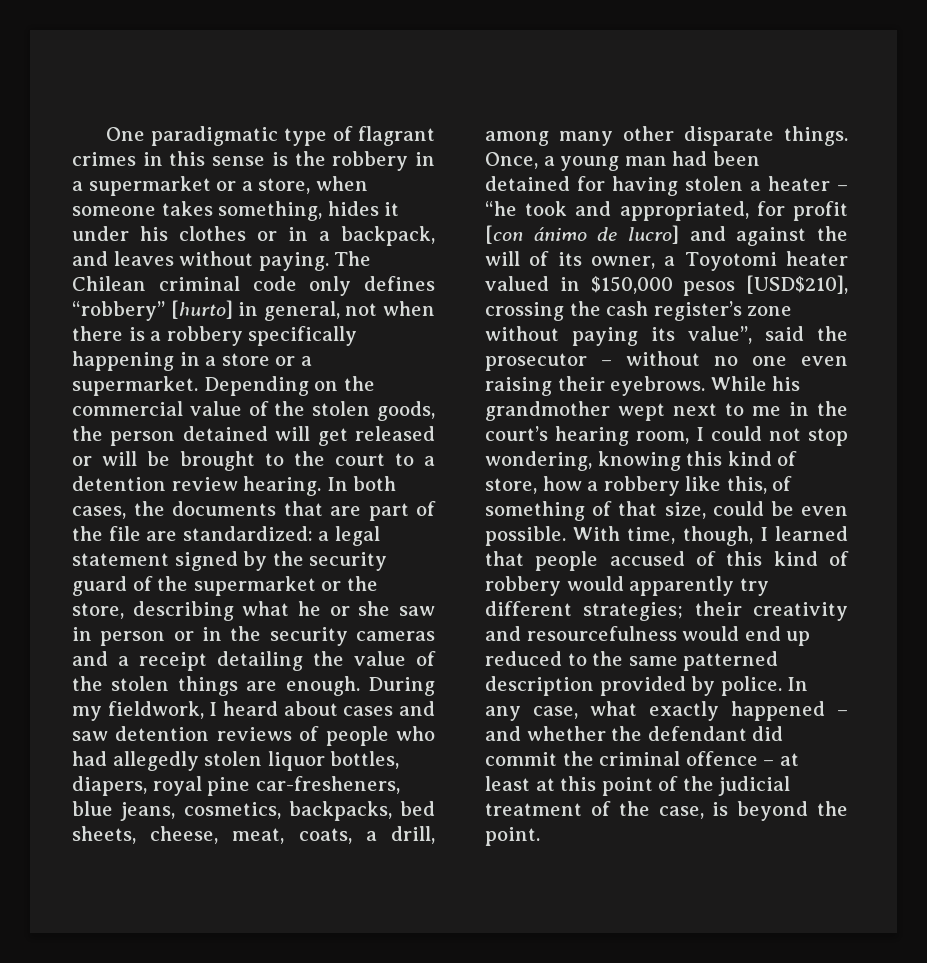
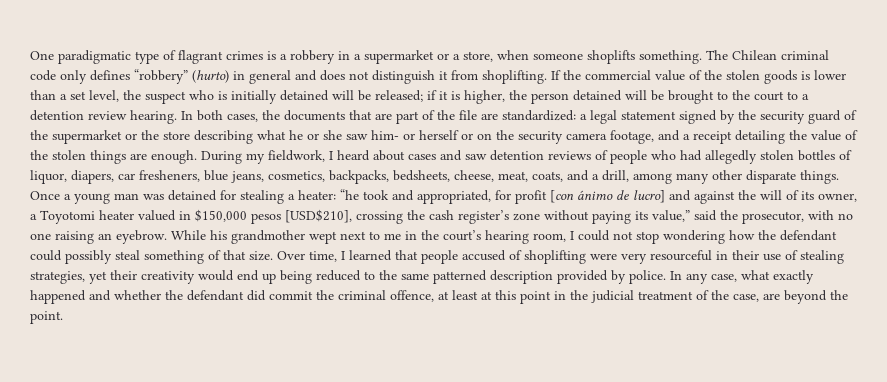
- One paradigmatic type of flagrant crimes in this sense is the robbery in a supermarket or a store, when someone takes something, hides it under his clothes or in a backpack, and leaves without paying.
+ One paradigmatic type of flagrant crimes is a robbery in a supermarket or a store, when someone shoplifts something.
- The Chilean criminal code only defines “robbery” [hurto] in general, not when there is a robbery specifically happening in a store or a supermarket. Depending on the commercial value of the stolen goods, the person detained will get released or will be brought to the court to a detention review hearing.
+ The Chilean criminal code only defines “robbery” (hurto) in general and does not distinguish it from shoplifting. If the commercial value of the stolen goods is lower than a set level, the suspect who is initially detained will be released; if it is higher, the person detained will be brought to the court to a detention review hearing.
- In both cases, the documents that are part of the file are standardized: a legal statement signed by the security guard of the supermarket or the store, describing what he or she saw in person or in the security cameras and a receipt detailing the value of the stolen things are enough.
+ In both cases, the documents that are part of the file are standardized: a legal statement signed by the security guard of the supermarket or the store describing what he or she saw him- or herself or on the security camera footage, and a receipt detailing the value of the stolen things are enough.
- During my fieldwork, I heard about cases and saw detention reviews of people who had allegedly stolen liquor bottles, diapers, royal pine car-fresheners, blue jeans, cosmetics, backpacks, bed sheets, cheese, meat, coats, a drill, among many other disparate things.
+ During my fieldwork, I heard about cases and saw detention reviews of people who had allegedly stolen bottles of liquor, diapers, car fresheners, blue jeans, cosmetics, backpacks, bedsheets, cheese, meat, coats, and a drill, among many other disparate things.
- Once, a young man had been detained for having stolen a heater – “he took and appropriated, for profit [con ánimo de lucro] and against the will of its owner, a Toyotomi heater valued in $150,000 pesos [USD$210], crossing the cash register’s zone without paying its value”, said the prosecutor – without no one even raising their eyebrows.
+ Once a young man was detained for stealing a heater: “he took and appropriated, for profit [con ánimo de lucro] and against the will of its owner, a Toyotomi heater valued in $150,000 pesos [USD$210], crossing the cash register’s zone without paying its value,” said the prosecutor, with no one raising an eyebrow.
- While his grandmother wept next to me in the court’s hearing room, I could not stop wondering, knowing this kind of store, how a robbery like this, of something of that size, could be even possible. With time, though, I learned that people accused of this kind of robbery would apparently try different strategies; their creativity and resourcefulness would end up reduced to the same patterned description provided by police.
+ While his grandmother wept next to me in the court’s hearing room, I could not stop wondering how the defendant could possibly steal something of that size. Over time, I learned that people accused of shoplifting were very resourceful in their use of stealing strategies, yet their creativity would end up being reduced to the same patterned description provided by police.
- In any case, what exactly happened – and whether the defendant did commit the criminal offence – at least at this point of the judicial treatment of the case, is beyond the point.
+ In any case, what exactly happened and whether the defendant did commit the criminal offence, at least at this point in the judicial treatment of the case, are beyond the point.

